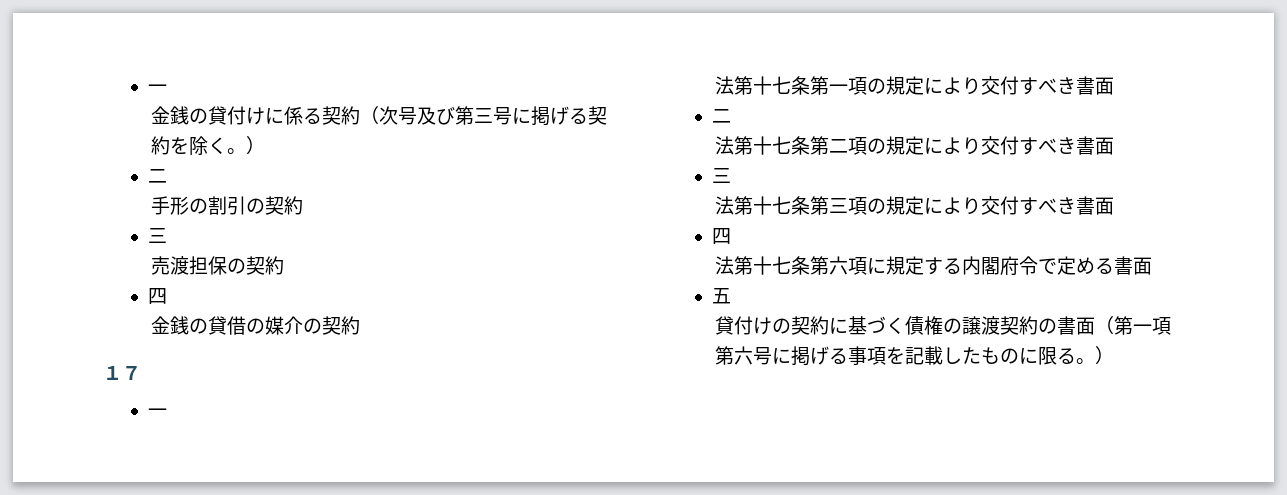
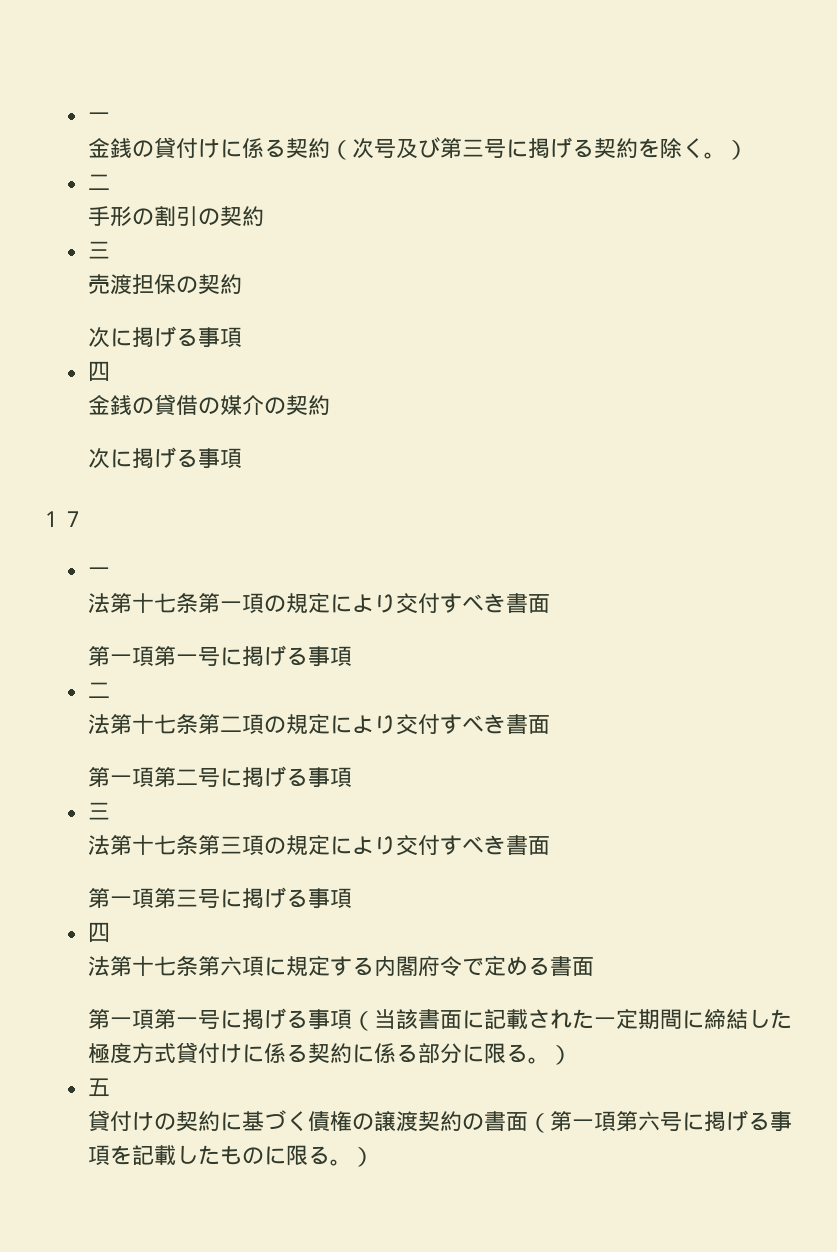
  売渡担保の契約
+ 次に掲げる事項
  金銭の貸借の媒介の契約
+ 次に掲げる事項
  法第十七条第一項の規定により交付すべき書面
+ 第一項第一号に掲げる事項
+ 第一項第二号に掲げる事項
+ 第一項第三号に掲げる事項
+ 第一項第一号に掲げる事項（当該書面に記載された一定期間に締結した極度方式貸付けに係る契約に係る部分に限る。）

